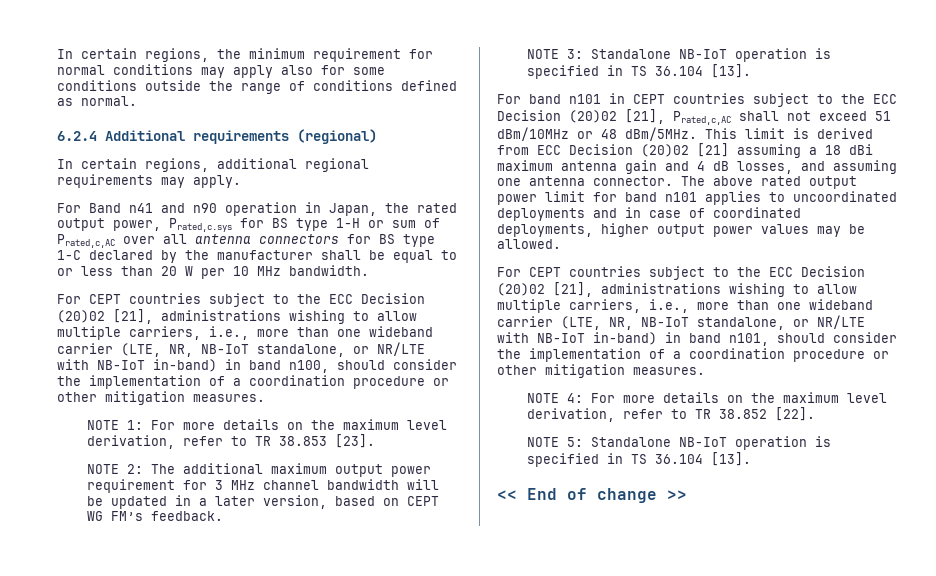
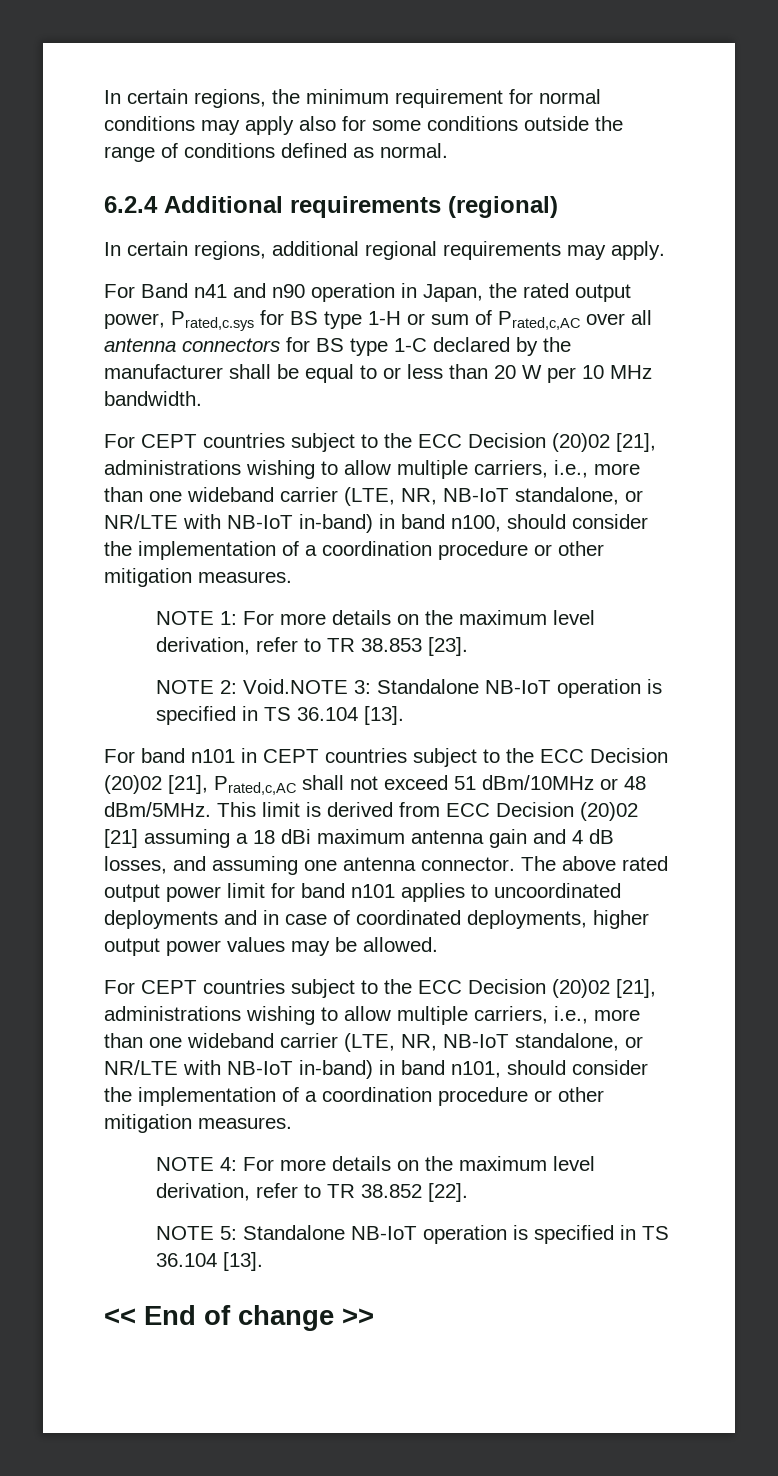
- NOTE 2: The additional maximum output power requirement for 3 MHz channel bandwidth will be updated in a later version, based on CEPT WG FM’s feedback.
- NOTE 3: Standalone NB-IoT operation is specified in TS 36.104 [13].
+ NOTE 2: Void.NOTE 3: Standalone NB-IoT operation is specified in TS 36.104 [13].

